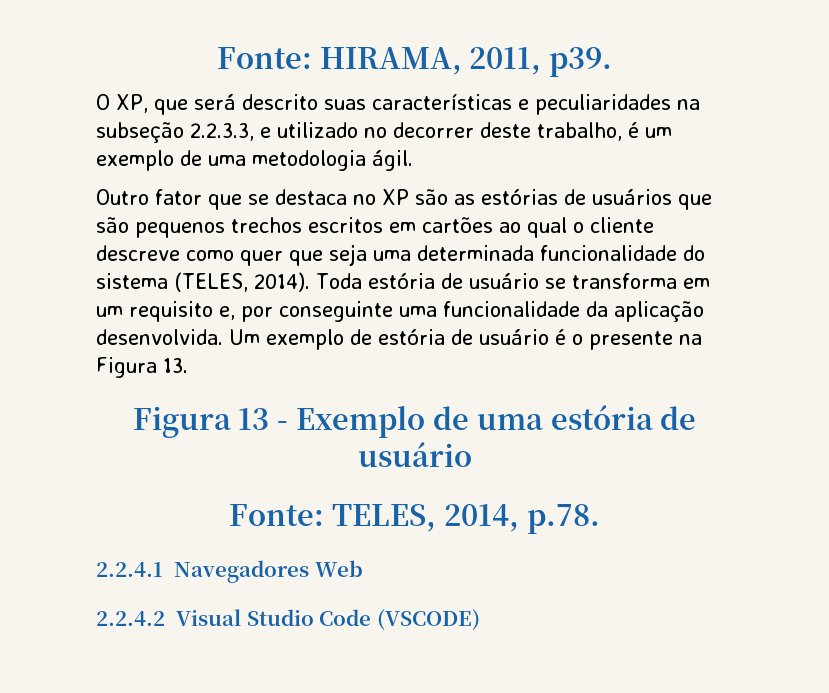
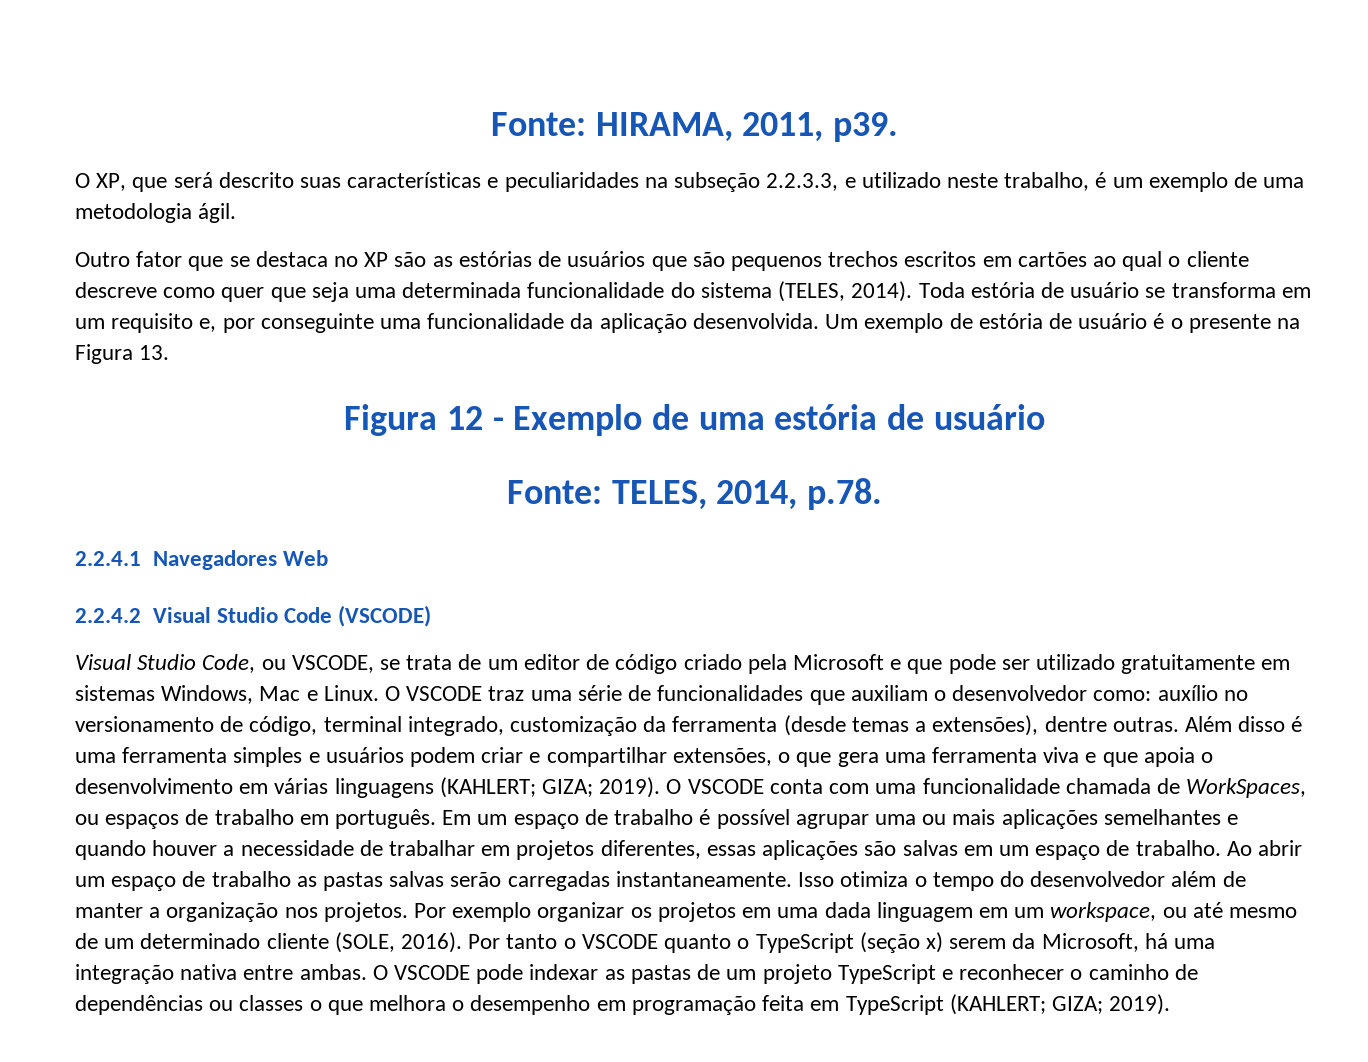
- O XP, que será descrito suas características e peculiaridades na subseção 2.2.3.3, e utilizado no decorrer deste trabalho, é um exemplo de uma metodologia ágil.
+ O XP, que será descrito suas características e peculiaridades na subseção 2.2.3.3, e utilizado neste trabalho, é um exemplo de uma metodologia ágil.
- Figura 13 - Exemplo de uma estória de usuário
+ Figura 12 - Exemplo de uma estória de usuário
+ Visual Studio Code, ou VSCODE, se trata de um editor de código criado pela Microsoft e que pode ser utilizado gratuitamente em sistemas Windows, Mac e Linux. O VSCODE traz uma série de funcionalidades que auxiliam o desenvolvedor como: auxílio no versionamento de código, terminal integrado, customização da ferramenta (desde temas a extensões), dentre outras. Além disso é uma ferramenta simples e usuários podem criar e compartilhar extensões, o que gera uma ferramenta viva e que apoia o desenvolvimento em várias linguagens (KAHLERT; GIZA; 2019). O VSCODE conta com uma funcionalidade chamada de WorkSpaces, ou espaços de trabalho em português. Em um espaço de trabalho é possível agrupar uma ou mais aplicações semelhantes e quando houver a necessidade de trabalhar em projetos diferentes, essas aplicações são salvas em um espaço de trabalho. Ao abrir um espaço de trabalho as pastas salvas serão carregadas instantaneamente. Isso otimiza o tempo do desenvolvedor além de manter a organização nos projetos. Por exemplo organizar os projetos em uma dada linguagem em um workspace, ou até mesmo de um determinado cliente (SOLE, 2016). Por tanto o VSCODE quanto o TypeScript (seção x) serem da Microsoft, há uma integração nativa entre ambas. O VSCODE pode indexar as pastas de um projeto TypeScript e reconhecer o caminho de dependências ou classes o que melhora o desempenho em programação feita em TypeScript (KAHLERT; GIZA; 2019).

